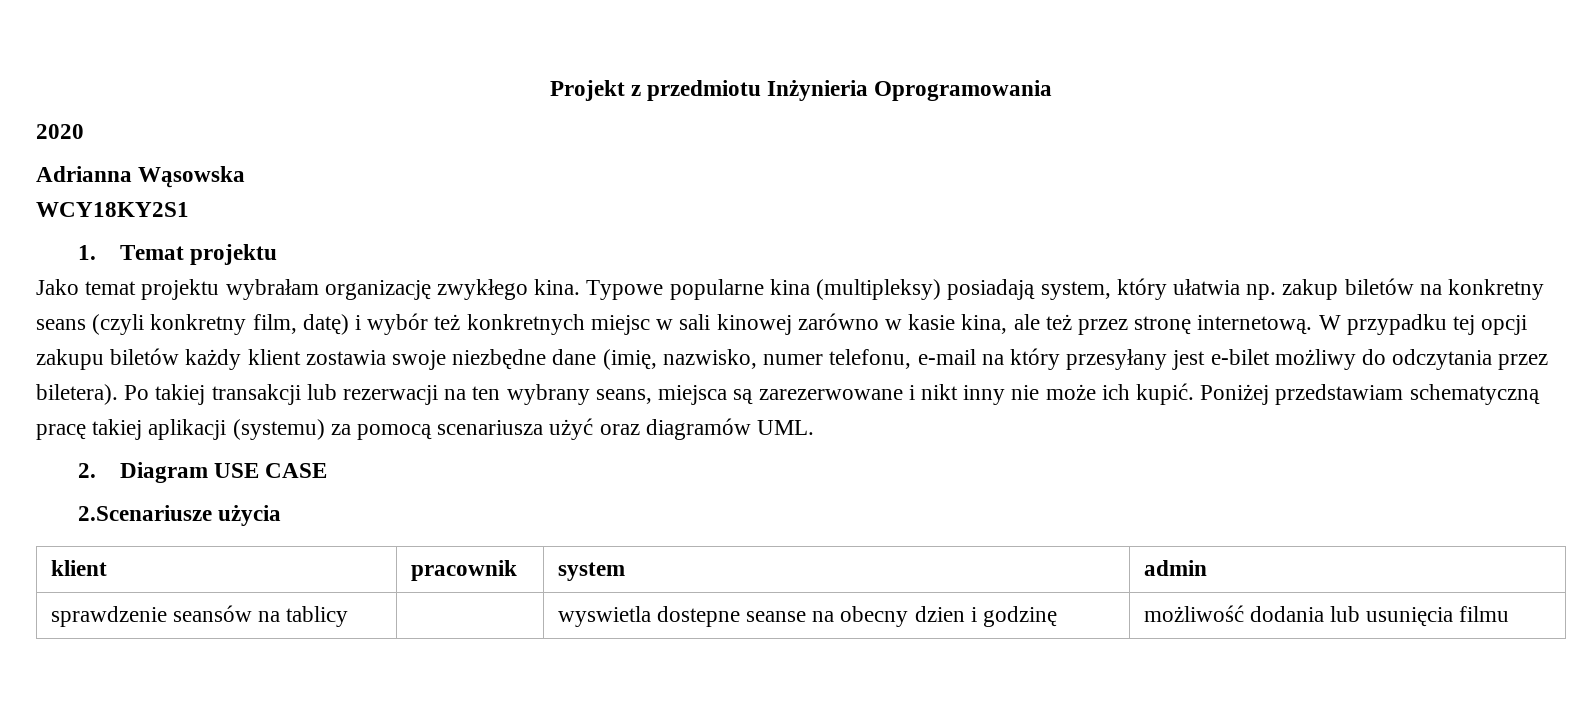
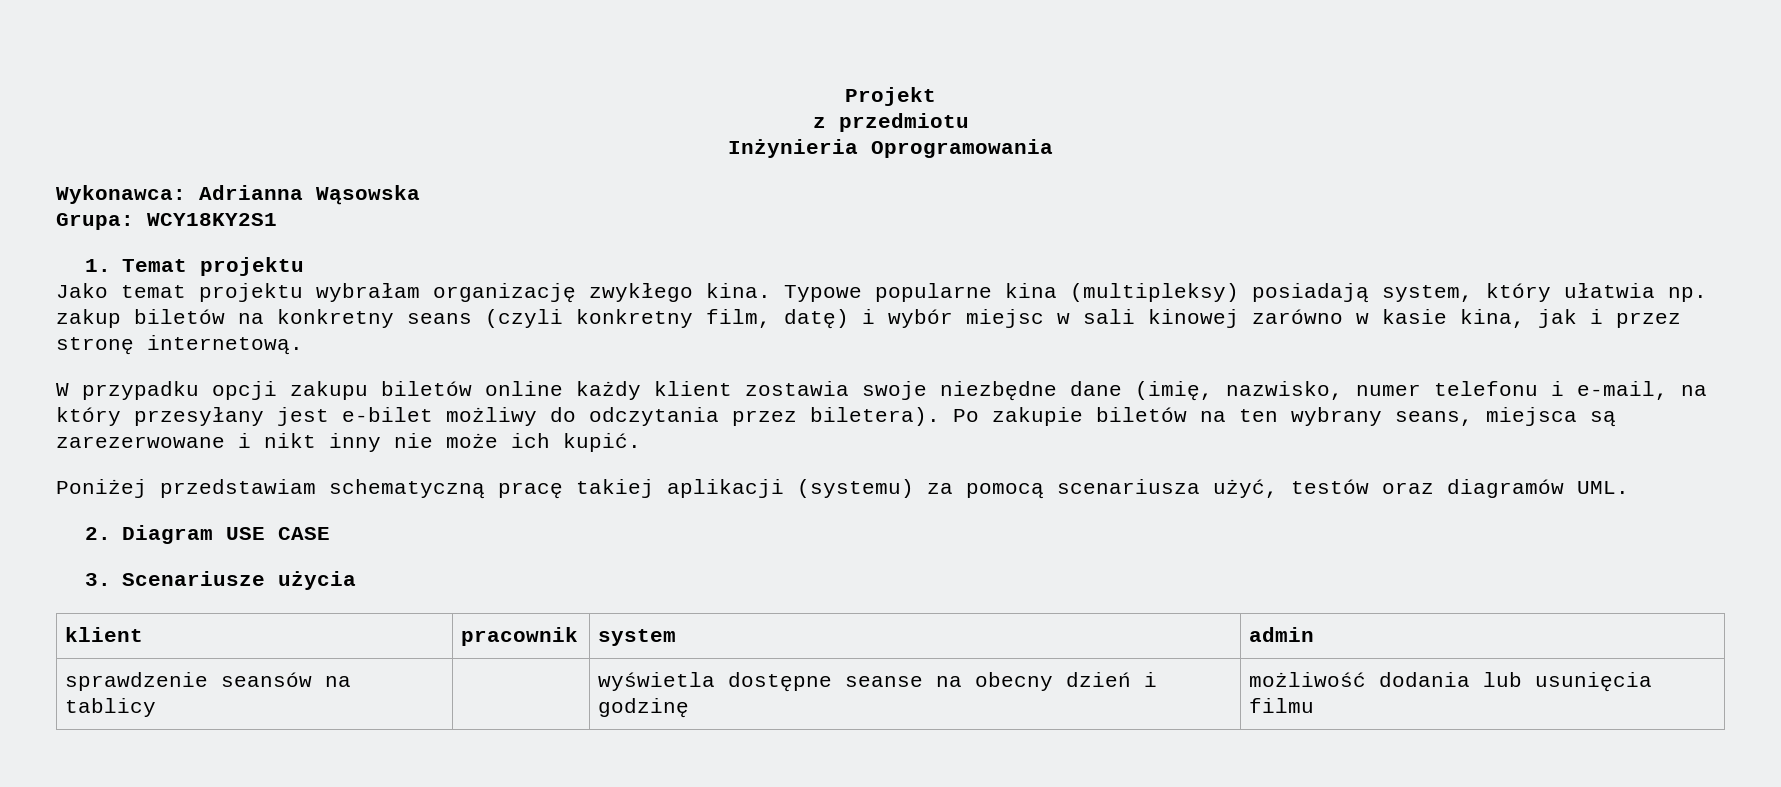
- Projekt z przedmiotu Inżynieria Oprogramowania
+ Projekt
+ z przedmiotu
+ Inżynieria Oprogramowania
- 2020
- Adrianna Wąsowska
+ Wykonawca: Adrianna Wąsowska
- WCY18KY2S1
+ Grupa: WCY18KY2S1
- Typowe popularne kina (multipleksy) posiadają system, który ułatwia np. zakup biletów na konkretny seans (czyli konkretny film, datę) i wybór też konkretnych miejsc w sali kinowej zarówno w kasie kina, ale też przez stronę internetową. W przypadku tej opcji zakupu biletów każdy klient zostawia swoje niezbędne dane (imię, nazwisko, numer telefonu, e-mail na który przesyłany jest e-bilet możliwy do odczytania przez biletera).
+ Typowe popularne kina (multipleksy) posiadają system, który ułatwia np. zakup biletów na konkretny seans (czyli konkretny film, datę) i wybór miejsc w sali kinowej zarówno w kasie kina, jak i przez stronę internetową.
+ W przypadku opcji zakupu biletów online każdy klient zostawia swoje niezbędne dane (imię, nazwisko, numer telefonu i e-mail, na który przesyłany jest e-bilet możliwy do odczytania przez biletera).
- Po takiej transakcji lub rezerwacji na ten wybrany seans, miejsca są zarezerwowane i nikt inny nie może ich kupić. Poniżej przedstawiam schematyczną pracę takiej aplikacji (systemu) za pomocą scenariusza użyć oraz diagramów UML.
+ Po zakupie biletów na ten wybrany seans, miejsca są zarezerwowane i nikt inny nie może ich kupić.
+ Poniżej przedstawiam schematyczną pracę takiej aplikacji (systemu) za pomocą scenariusza użyć, testów oraz diagramów UML.
- 2.Scenariusze użycia
+ 3. Scenariusze użycia
- sprawdzenie seansów na tablicy | | wyswietla dostepne seanse na obecny dzien i godzinę | możliwość dodania lub usunięcia filmu
+ sprawdzenie seansów na tablicy | | wyświetla dostępne seanse na obecny dzień i godzinę | możliwość dodania lub usunięcia filmu

